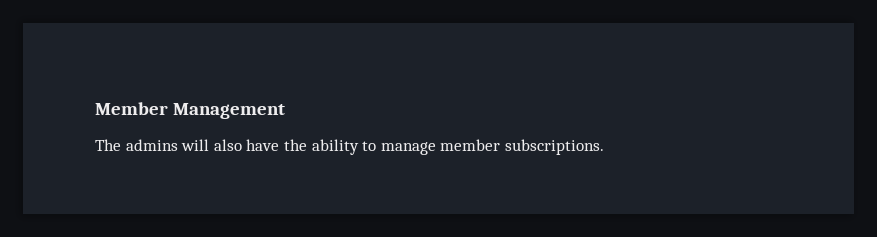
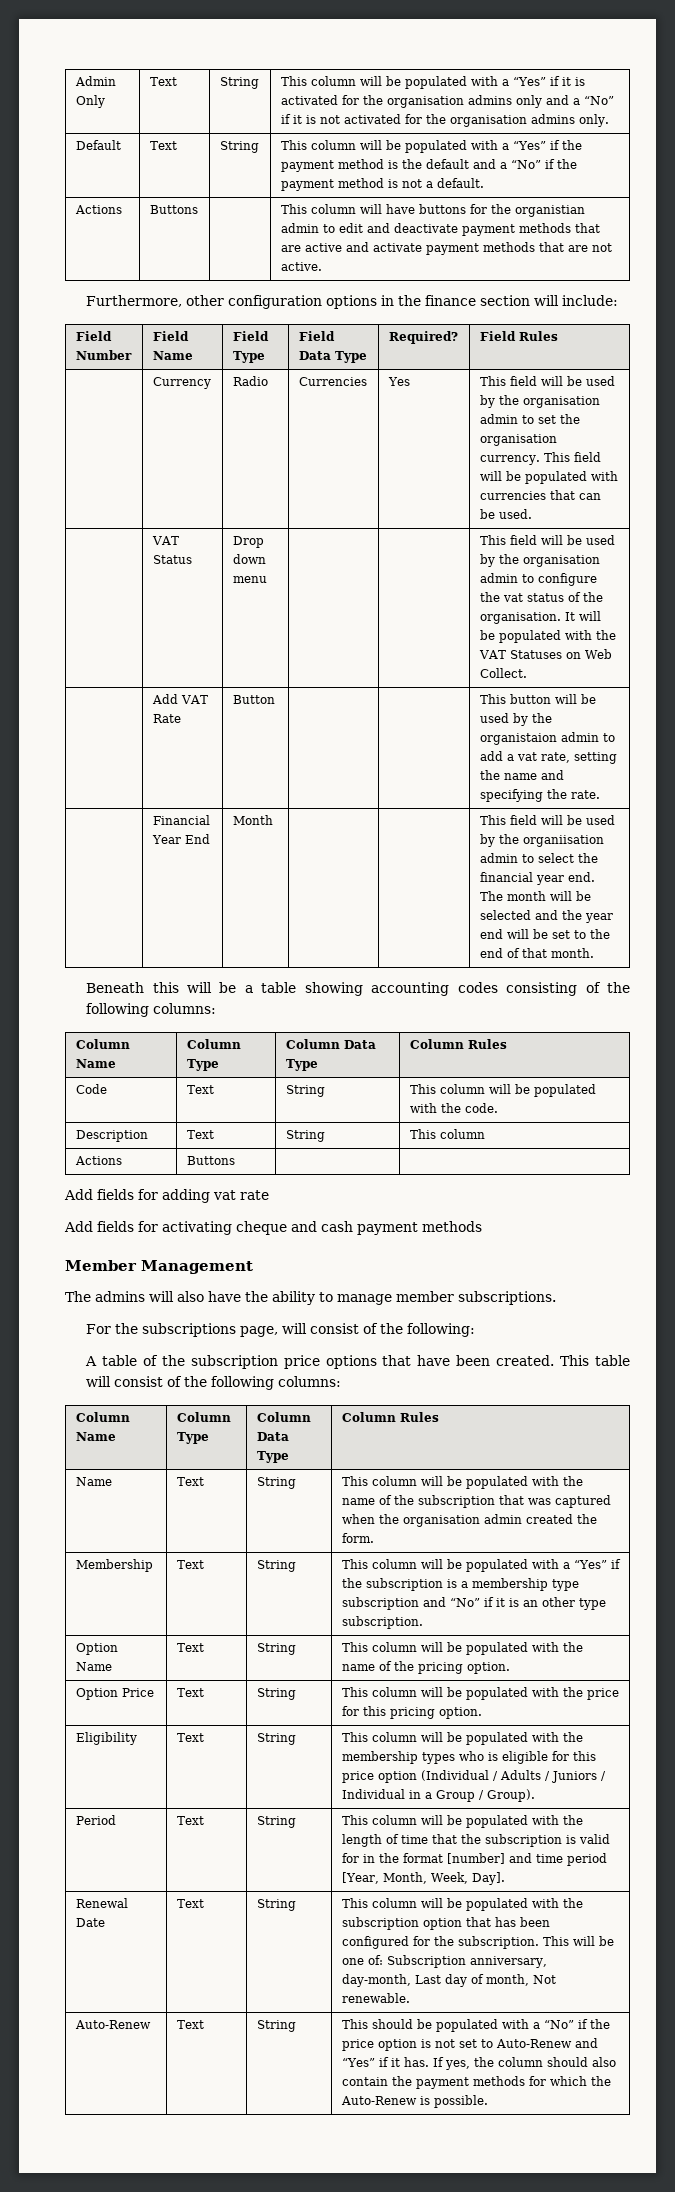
+ Admin Only | Text | String | This column will be populated with a “Yes” if it is activated for the organisation admins only and a “No” if it is not activated for the organisation admins only.
+ Default | Text | String | This column will be populated with a “Yes” if the payment method is the default and a “No” if the payment method is not a default.
+ Actions | Buttons | | This column will have buttons for the organistian admin to edit and deactivate payment methods that are active and activate payment methods that are not active.
+ Furthermore, other configuration options in the finance section will include:
+ Field Number | Field Name | Field Type | Field Data Type | Required? | Field Rules
+ | Currency | Radio | Currencies | Yes | This field will be used by the organisation admin to set the organisation currency. This field will be populated with currencies that can be used.
+ | VAT Status | Drop down menu | | | This field will be used by the organisation admin to configure the vat status of the organisation. It will be populated with the VAT Statuses on Web Collect.
+ | Add VAT Rate | Button | | | This button will be used by the organistaion admin to add a vat rate, setting the name and specifying the rate.
+ | Financial Year End | Month | | | This field will be used by the organiisation admin to select the financial year end. The month will be selected and the year end will be set to the end of that month.
+ Beneath this will be a table showing accounting codes consisting of the following columns:
+ Column Name | Column Type | Column Data Type | Column Rules
+ Code | Text | String | This column will be populated with the code.
+ Description | Text | String | This column
+ Actions | Buttons | |
+ Add fields for adding vat rate
+ Add fields for activating cheque and cash payment methods
+ For the subscriptions page, will consist of the following:
+ A table of the subscription price options that have been created. This table will consist of the following columns:
+ Column Name | Column Type | Column Data Type | Column Rules
+ Name | Text | String | This column will be populated with the name of the subscription that was captured when the organisation admin created the form.
+ Membership | Text | String | This column will be populated with a “Yes” if the subscription is a membership type subscription and “No” if it is an other type subscription.
+ Option Name | Text | String | This column will be populated with the name of the pricing option.
+ Option Price | Text | String | This column will be populated with the price for this pricing option.
+ Eligibility | Text | String | This column will be populated with the membership types who is eligible for this price option (Individual / Adults / Juniors / Individual in a Group / Group).
+ Period | Text | String | This column will be populated with the length of time that the subscription is valid for in the format [number] and time period [Year, Month, Week, Day].
+ Renewal Date | Text | String | This column will be populated with the subscription option that has been configured for the subscription. This will be one of: Subscription anniversary, day-month, Last day of month, Not renewable.
+ Auto-Renew | Text | String | This should be populated with a “No” if the price option is not set to Auto-Renew and “Yes” if it has. If yes, the column should also contain the payment methods for which the Auto-Renew is possible.

